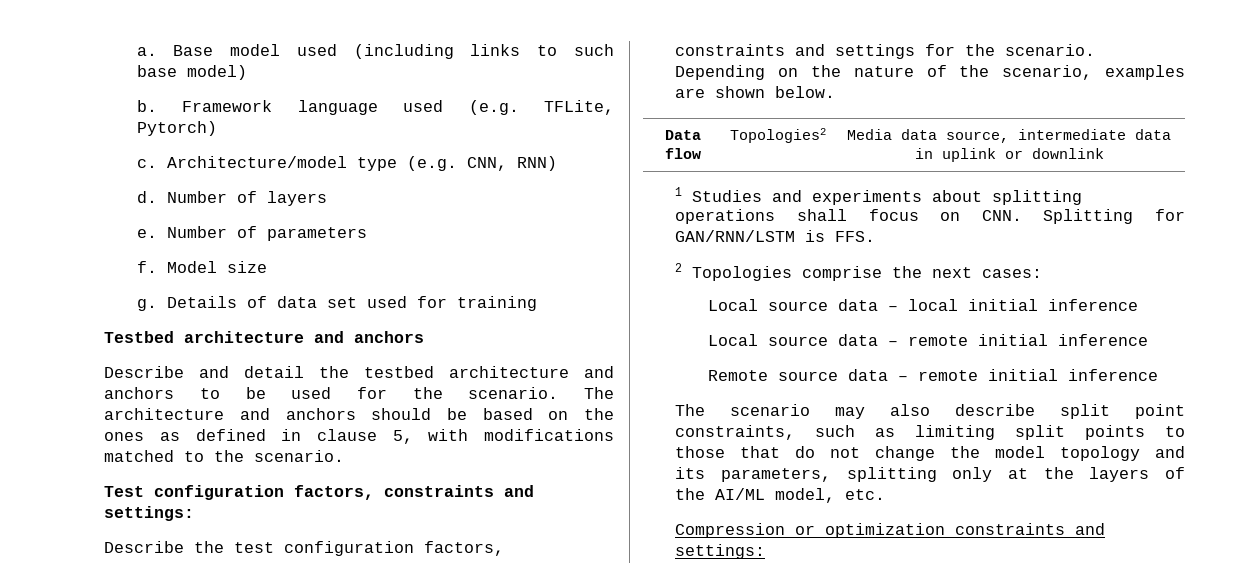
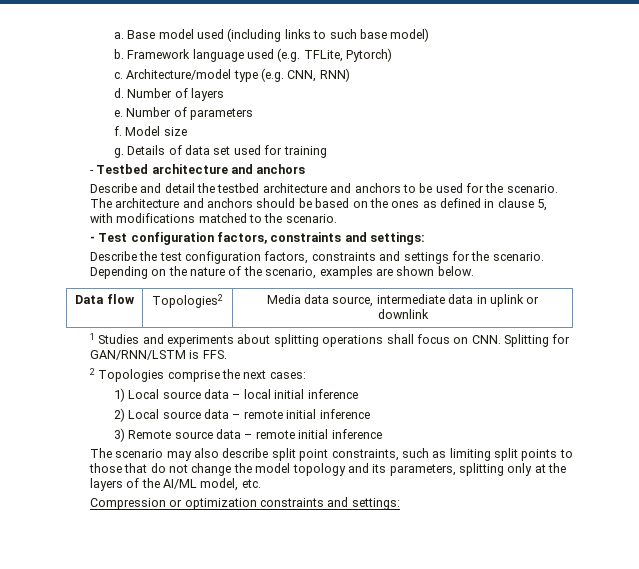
- Testbed architecture and anchors
+ - Testbed architecture and anchors
- Test configuration factors, constraints and settings:
+ - Test configuration factors, constraints and settings:
- Local source data – local initial inference
+ 1) Local source data – local initial inference
- Local source data – remote initial inference
+ 2) Local source data – remote initial inference
- Remote source data – remote initial inference
+ 3) Remote source data – remote initial inference

